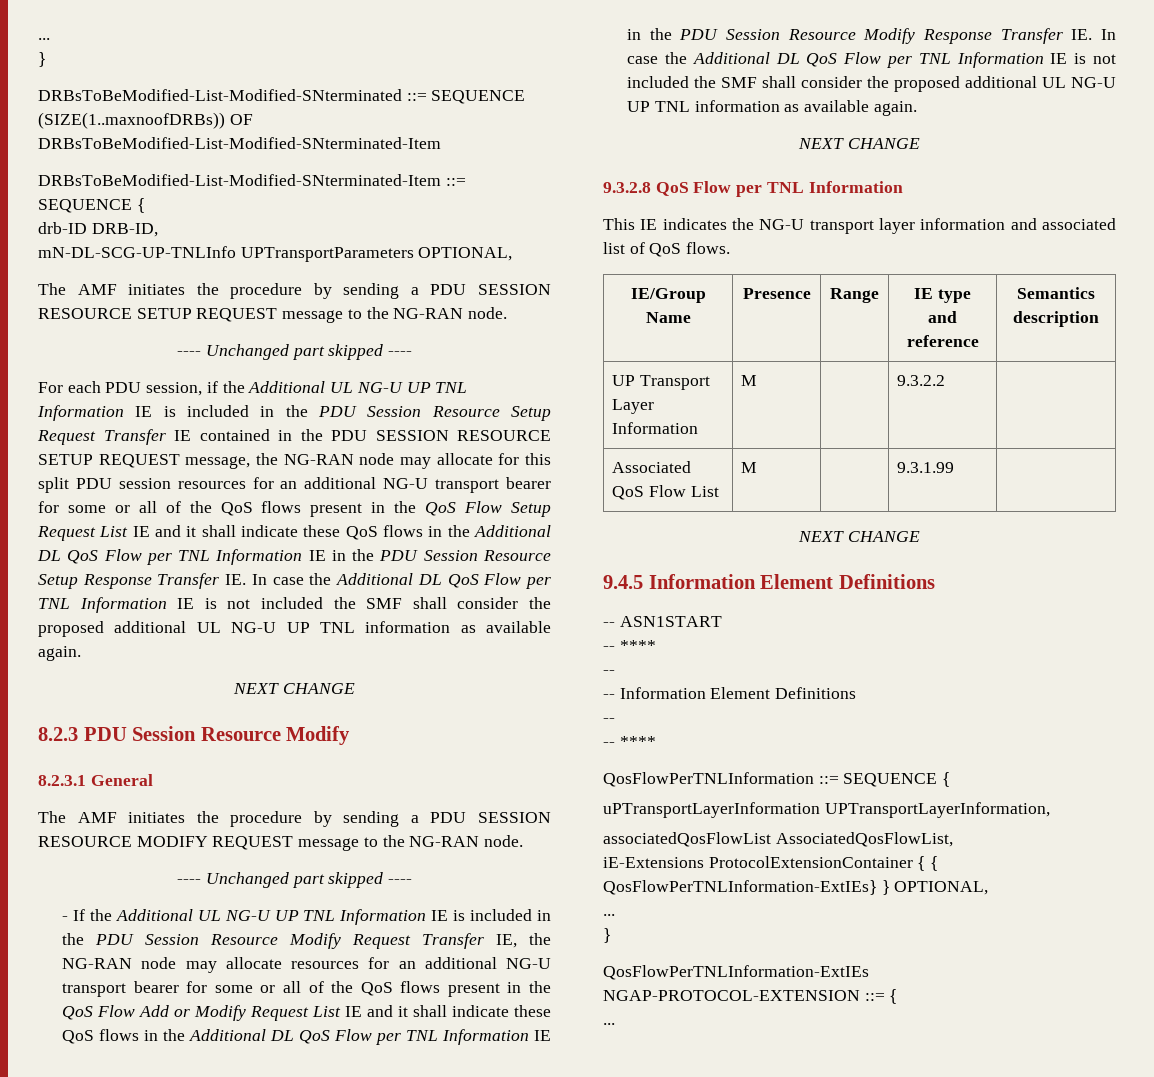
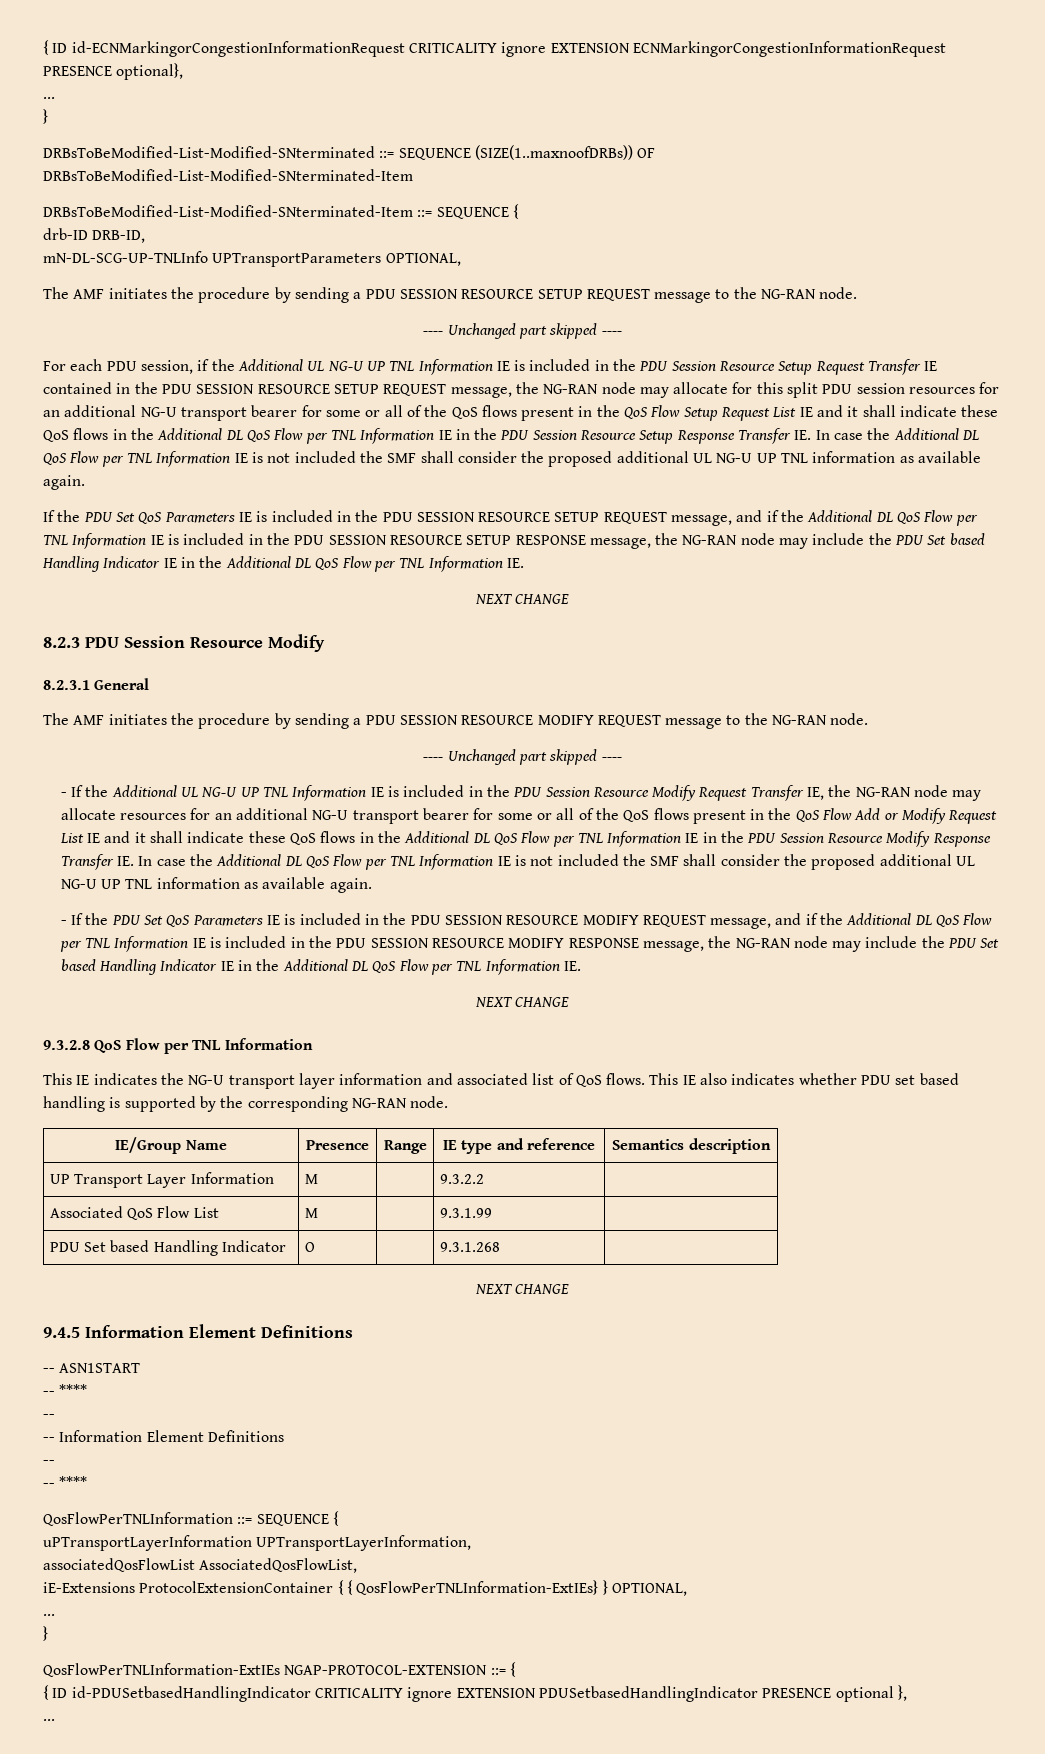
+ { ID id-ECNMarkingorCongestionInformationRequest CRITICALITY ignore EXTENSION ECNMarkingorCongestionInformationRequest PRESENCE optional},
+ If the PDU Set QoS Parameters IE is included in the PDU SESSION RESOURCE SETUP REQUEST message, and if the Additional DL QoS Flow per TNL Information IE is included in the PDU SESSION RESOURCE SETUP RESPONSE message, the NG-RAN node may include the PDU Set based Handling Indicator IE in the Additional DL QoS Flow per TNL Information IE.
+ - If the PDU Set QoS Parameters IE is included in the PDU SESSION RESOURCE MODIFY REQUEST message, and if the Additional DL QoS Flow per TNL Information IE is included in the PDU SESSION RESOURCE MODIFY RESPONSE message, the NG-RAN node may include the PDU Set based Handling Indicator IE in the Additional DL QoS Flow per TNL Information IE.
+ This IE also indicates whether PDU set based handling is supported by the corresponding NG-RAN node.
+ PDU Set based Handling Indicator | O | | 9.3.1.268 |
+ { ID id-PDUSetbasedHandlingIndicator CRITICALITY ignore EXTENSION PDUSetbasedHandlingIndicator PRESENCE optional },

